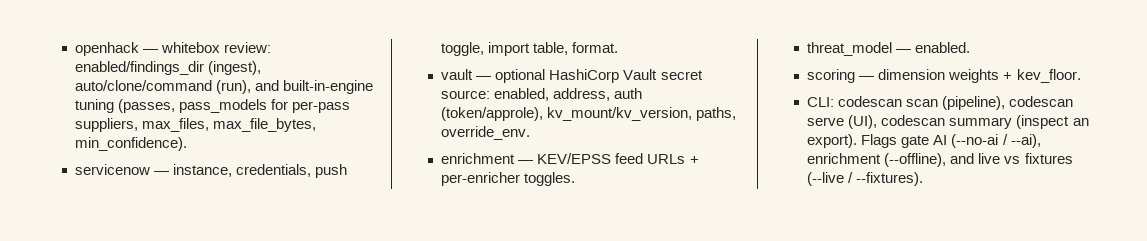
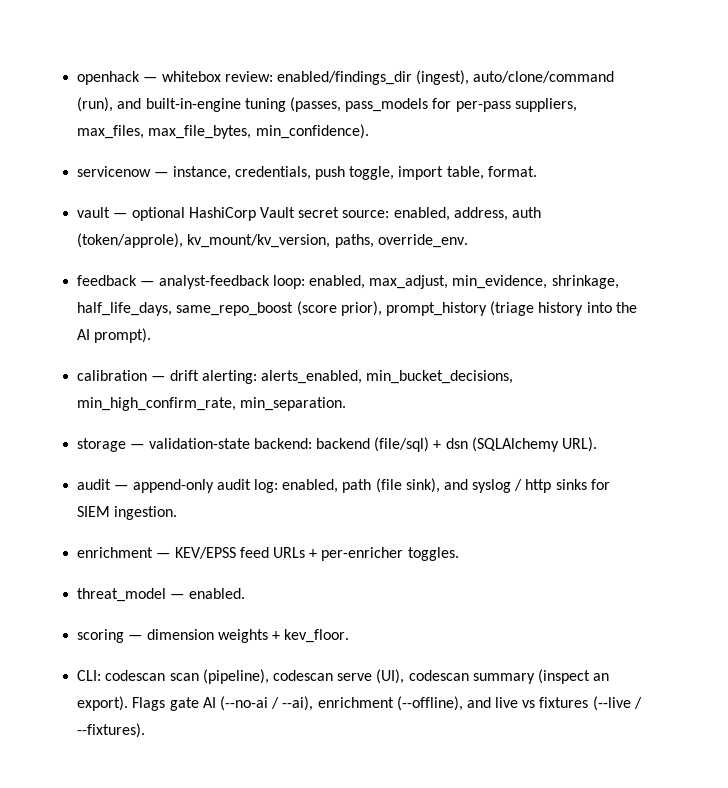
+ feedback — analyst-feedback loop: enabled, max_adjust, min_evidence, shrinkage, half_life_days, same_repo_boost (score prior), prompt_history (triage history into the AI prompt).
+ calibration — drift alerting: alerts_enabled, min_bucket_decisions, min_high_confirm_rate, min_separation.
+ storage — validation-state backend: backend (file/sql) + dsn (SQLAlchemy URL).
+ audit — append-only audit log: enabled, path (file sink), and syslog / http sinks for SIEM ingestion.

